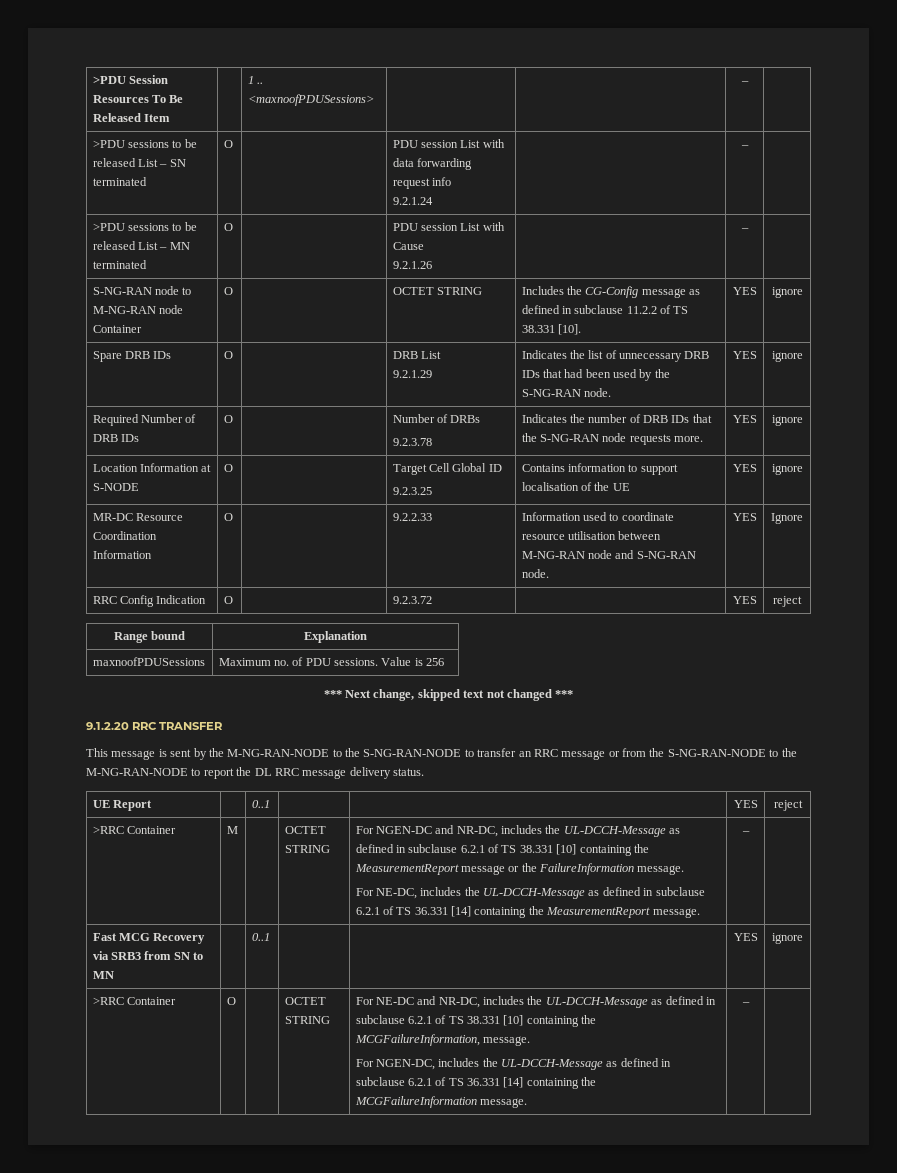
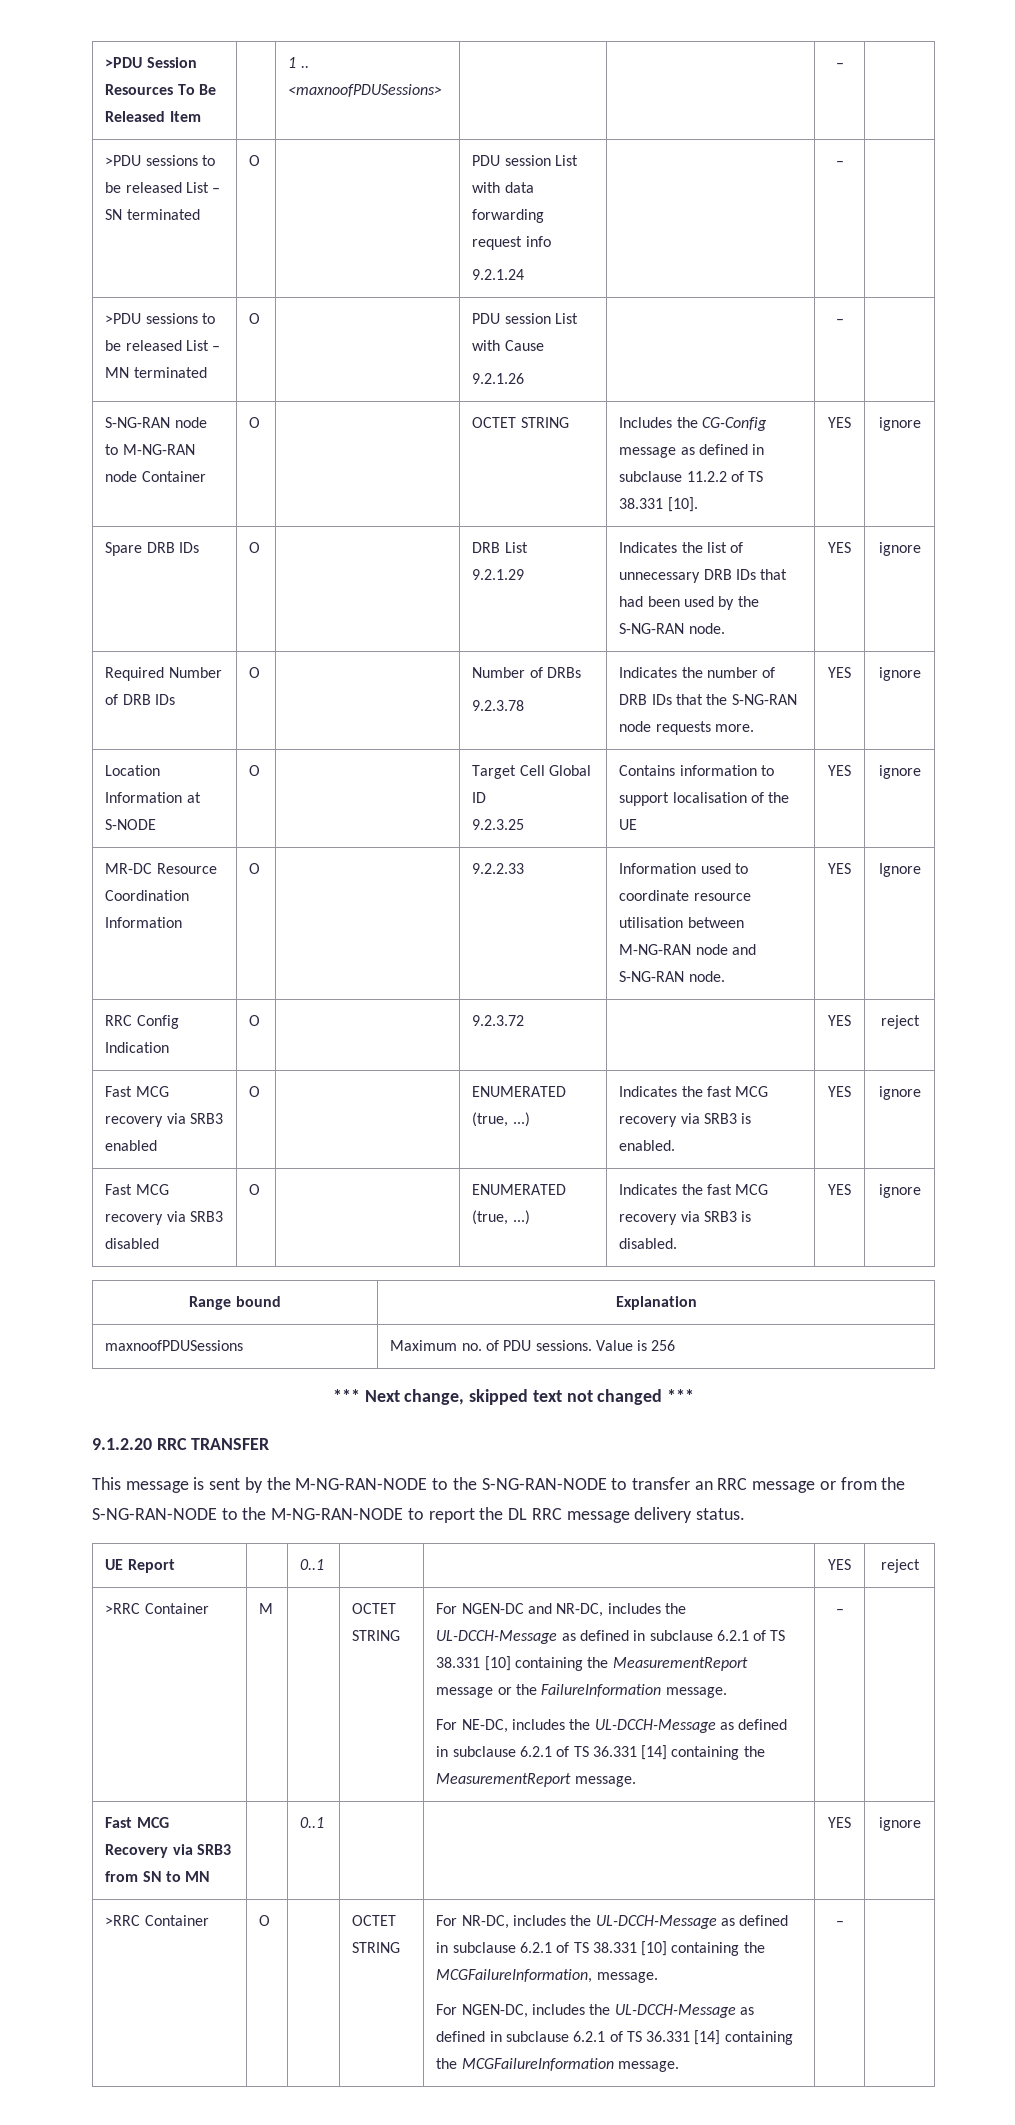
+ Fast MCG recovery via SRB3 enabled | O | | ENUMERATED (true, ...) | Indicates the fast MCG recovery via SRB3 is enabled. | YES | ignore
+ Fast MCG recovery via SRB3 disabled | O | | ENUMERATED (true, ...) | Indicates the fast MCG recovery via SRB3 is disabled. | YES | ignore
- For NE-DC and NR-DC, includes the UL-DCCH-Message as defined in subclause 6.2.1 of TS 38.331 [10] containing the MCGFailureInformation, message.
+ For NR-DC, includes the UL-DCCH-Message as defined in subclause 6.2.1 of TS 38.331 [10] containing the MCGFailureInformation, message.

